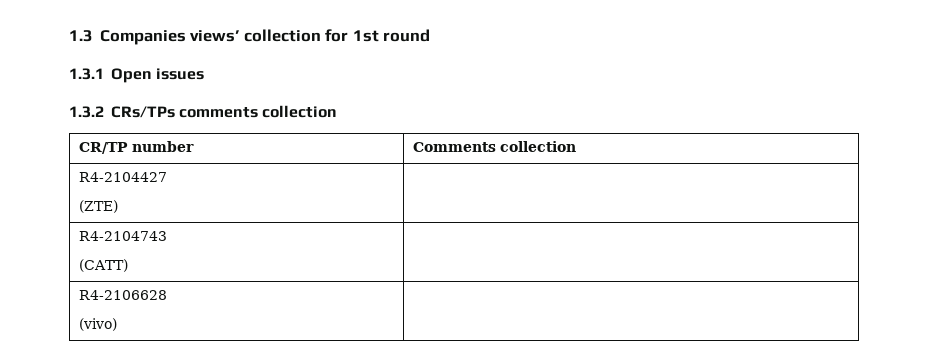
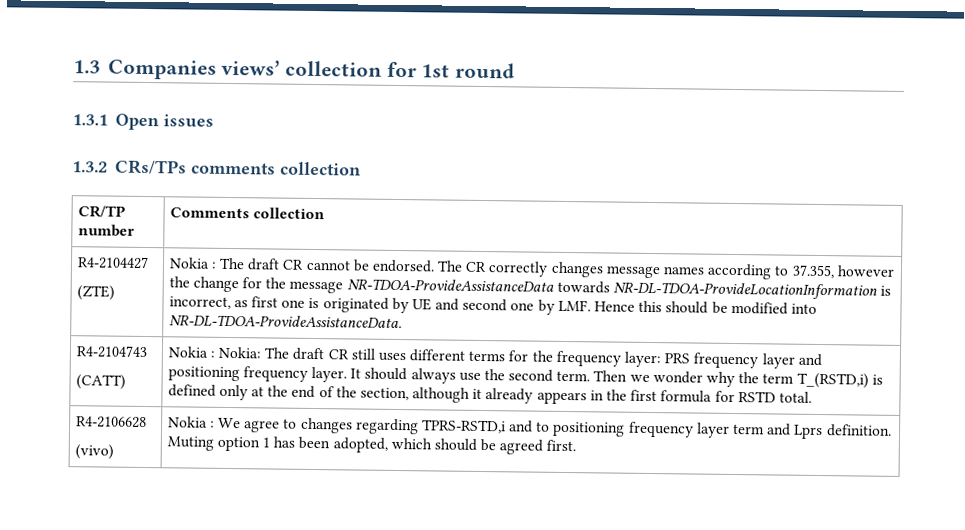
+ Nokia : The draft CR cannot be endorsed. The CR correctly changes message names according to 37.355, however the change for the message NR-TDOA-ProvideAssistanceData towards NR-DL-TDOA-ProvideLocationInformation is incorrect, as first one is originated by UE and second one by LMF. Hence this should be modified into NR-DL-TDOA-ProvideAssistanceData.
  R4-2104743
- (CATT) |
+ (CATT) | Nokia : Nokia: The draft CR still uses different terms for the frequency layer: PRS frequency layer and positioning frequency layer. It should always use the second term. Then we wonder why the term T_(RSTD,i) is defined only at the end of the section, although it already appears in the first formula for RSTD total.
  R4-2106628
- (vivo) |
+ (vivo) | Nokia : We agree to changes regarding TPRS-RSTD,i and to positioning frequency layer term and Lprs definition. Muting option 1 has been adopted, which should be agreed first.

